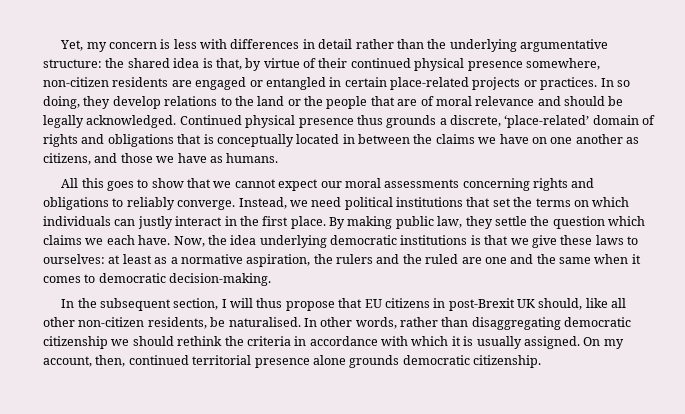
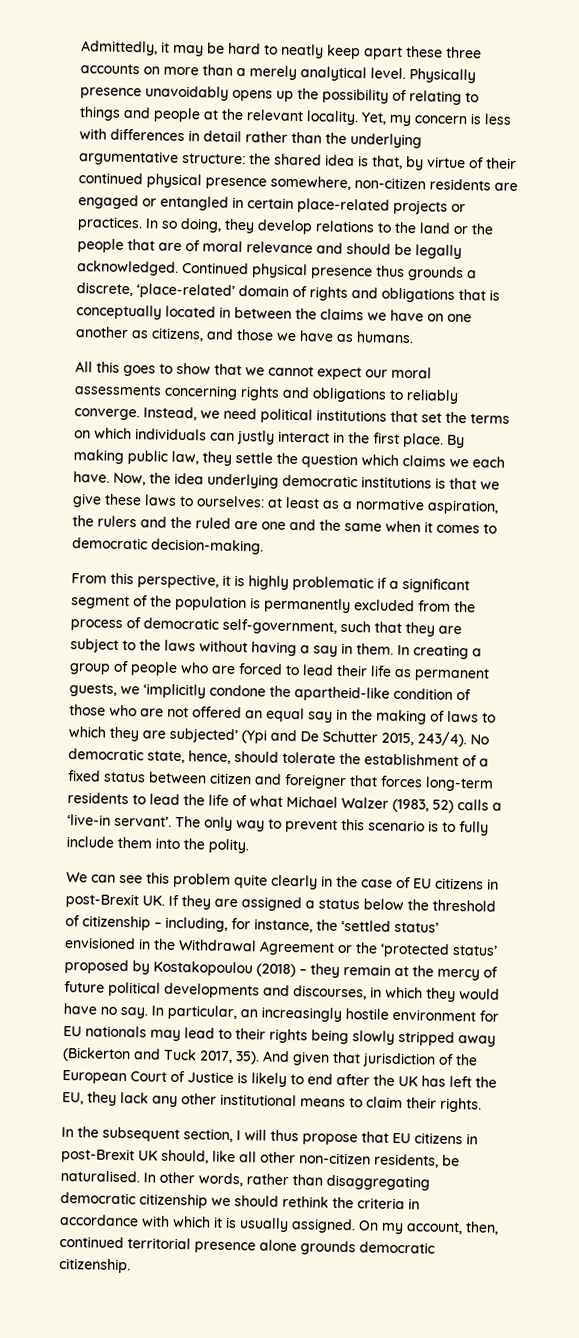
+ Admittedly, it may be hard to neatly keep apart these three accounts on more than a merely analytical level. Physically presence unavoidably opens up the possibility of relating to things and people at the relevant locality.
+ From this perspective, it is highly problematic if a significant segment of the population is permanently excluded from the process of democratic self-government, such that they are subject to the laws without having a say in them. In creating a group of people who are forced to lead their life as permanent guests, we ‘implicitly condone the apartheid-like condition of those who are not offered an equal say in the making of laws to which they are subjected’ (Ypi and De Schutter 2015, 243/4). No democratic state, hence, should tolerate the establishment of a fixed status between citizen and foreigner that forces long-term residents to lead the life of what Michael Walzer (1983, 52) calls a ‘live-in servant’. The only way to prevent this scenario is to fully include them into the polity.
+ We can see this problem quite clearly in the case of EU citizens in post-Brexit UK. If they are assigned a status below the threshold of citizenship – including, for instance, the ‘settled status’ envisioned in the Withdrawal Agreement or the ‘protected status’ proposed by Kostakopoulou (2018) – they remain at the mercy of future political developments and discourses, in which they would have no say. In particular, an increasingly hostile environment for EU nationals may lead to their rights being slowly stripped away (Bickerton and Tuck 2017, 35). And given that jurisdiction of the European Court of Justice is likely to end after the UK has left the EU, they lack any other institutional means to claim their rights.

